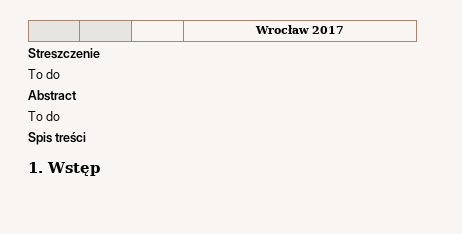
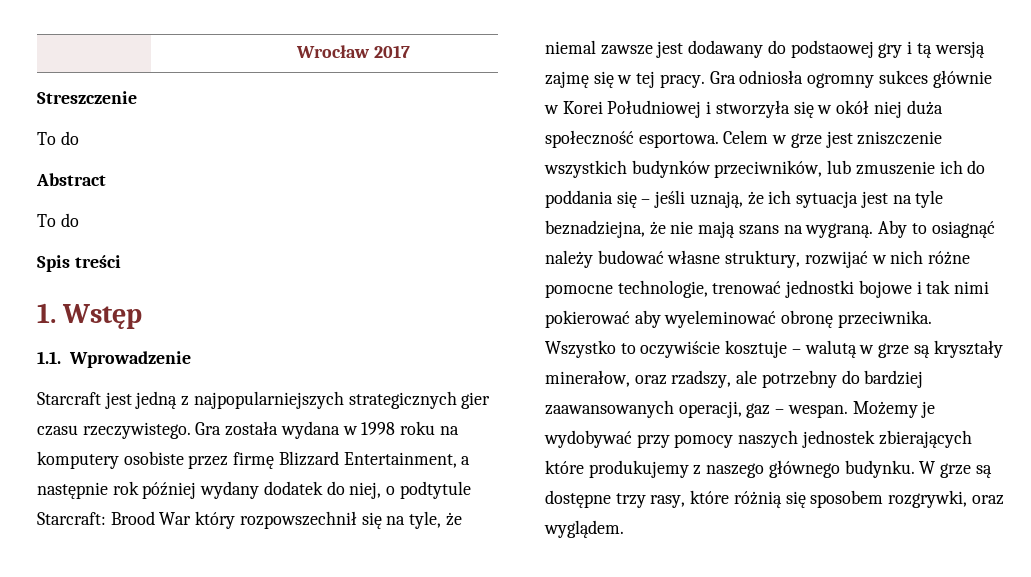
+ 1.1. Wprowadzenie
+ Starcraft jest jedną z najpopularniejszych strategicznych gier czasu rzeczywistego. Gra została wydana w 1998 roku na komputery osobiste przez firmę Blizzard Entertainment, a następnie rok później wydany dodatek do niej, o podtytule Starcraft: Brood War który rozpowszechnił się na tyle, że niemal zawsze jest dodawany do podstaowej gry i tą wersją zajmę się w tej pracy. Gra odniosła ogromny sukces głównie w Korei Południowej i stworzyła się w okół niej duża społeczność esportowa. Celem w grze jest zniszczenie wszystkich budynków przeciwników, lub zmuszenie ich do poddania się – jeśli uznają, że ich sytuacja jest na tyle beznadziejna, że nie mają szans na wygraną. Aby to osiagnąć należy budować własne struktury, rozwijać w nich różne pomocne technologie, trenować jednostki bojowe i tak nimi pokierować aby wyeleminować obronę przeciwnika. Wszystko to oczywiście kosztuje – walutą w grze są kryształy minerałow, oraz rzadszy, ale potrzebny do bardziej zaawansowanych operacji, gaz – wespan. Możemy je wydobywać przy pomocy naszych jednostek zbierających które produkujemy z naszego głównego budynku. W grze są dostępne trzy rasy, które różnią się sposobem rozgrywki, oraz wyglądem.

